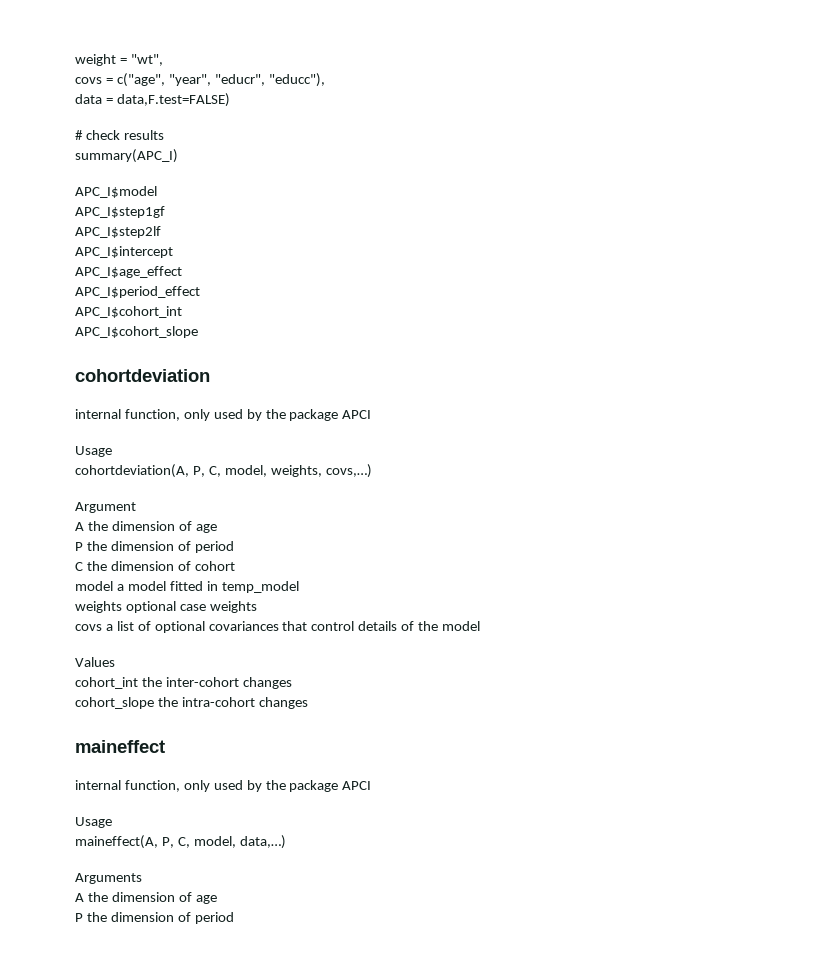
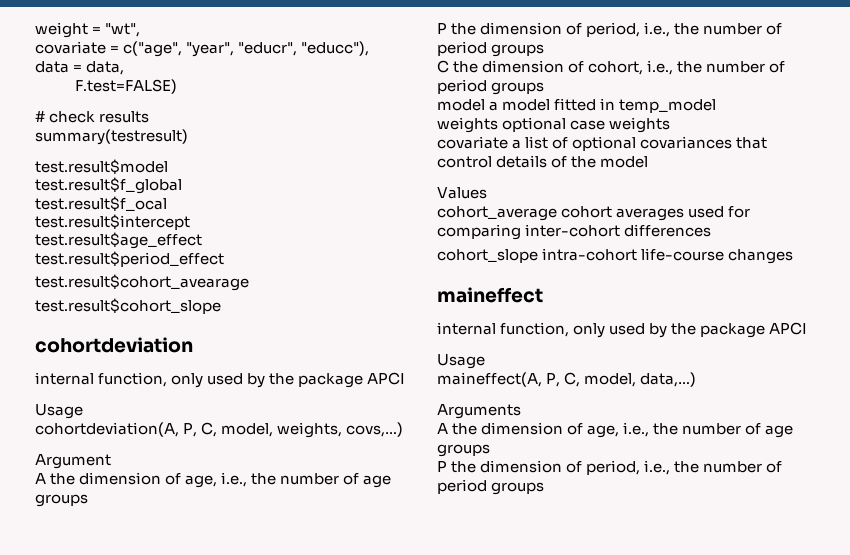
- covs = c("age", "year", "educr", "educc"),
+ covariate = c("age", "year", "educr", "educc"),
- data = data,F.test=FALSE)
+ data = data,
+ F.test=FALSE)
- summary(APC_I)
- APC_I$model
- APC_I$step1gf
- APC_I$step2lf
- APC_I$intercept
- APC_I$age_effect
- APC_I$period_effect
- APC_I$cohort_int
- APC_I$cohort_slope
+ summary(testresult)
+ test.result$model
+ test.result$f_global
+ test.result$f_ocal
+ test.result$intercept
+ test.result$age_effect
+ test.result$period_effect
+ test.result$cohort_avearage
+ test.result$cohort_slope
  Argument
- A the dimension of age
- P the dimension of period
+ A the dimension of age, i.e., the number of age groups
+ P the dimension of period, i.e., the number of period groups
- C the dimension of cohort
+ C the dimension of cohort, i.e., the number of period groups
- covs a list of optional covariances that control details of the model
+ covariate a list of optional covariances that control details of the model
- cohort_int the inter-cohort changes
+ cohort_average cohort averages used for comparing inter-cohort differences
- cohort_slope the intra-cohort changes
+ cohort_slope intra-cohort life-course changes
  Arguments
- A the dimension of age
- P the dimension of period
+ A the dimension of age, i.e., the number of age groups
+ P the dimension of period, i.e., the number of period groups

